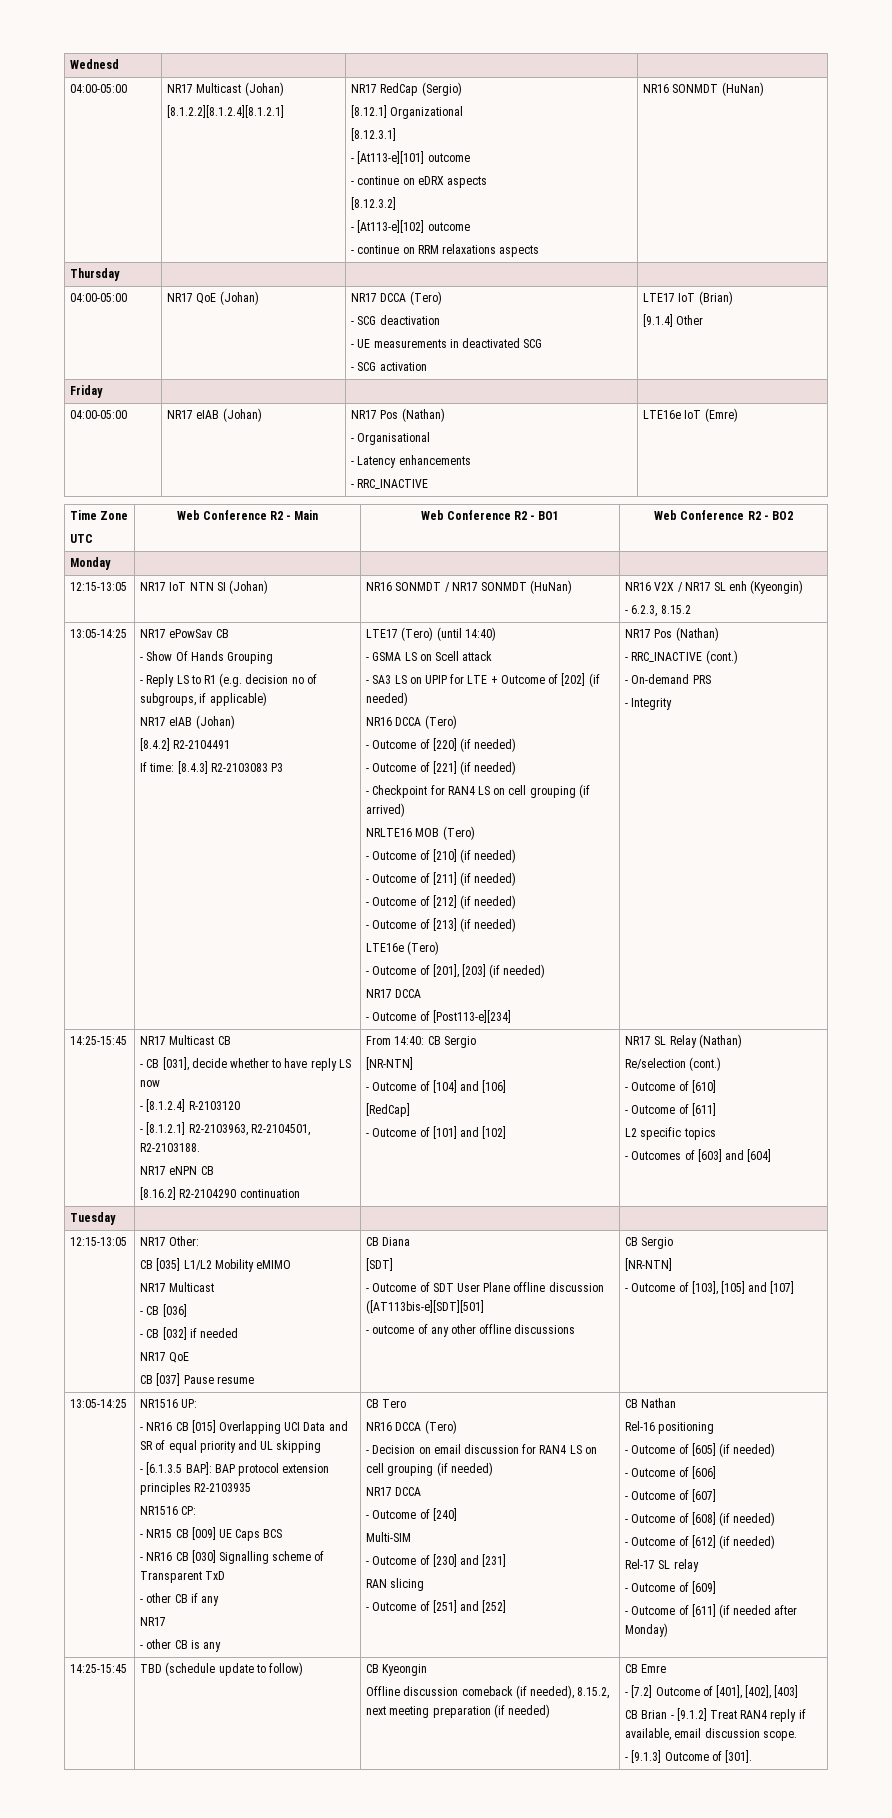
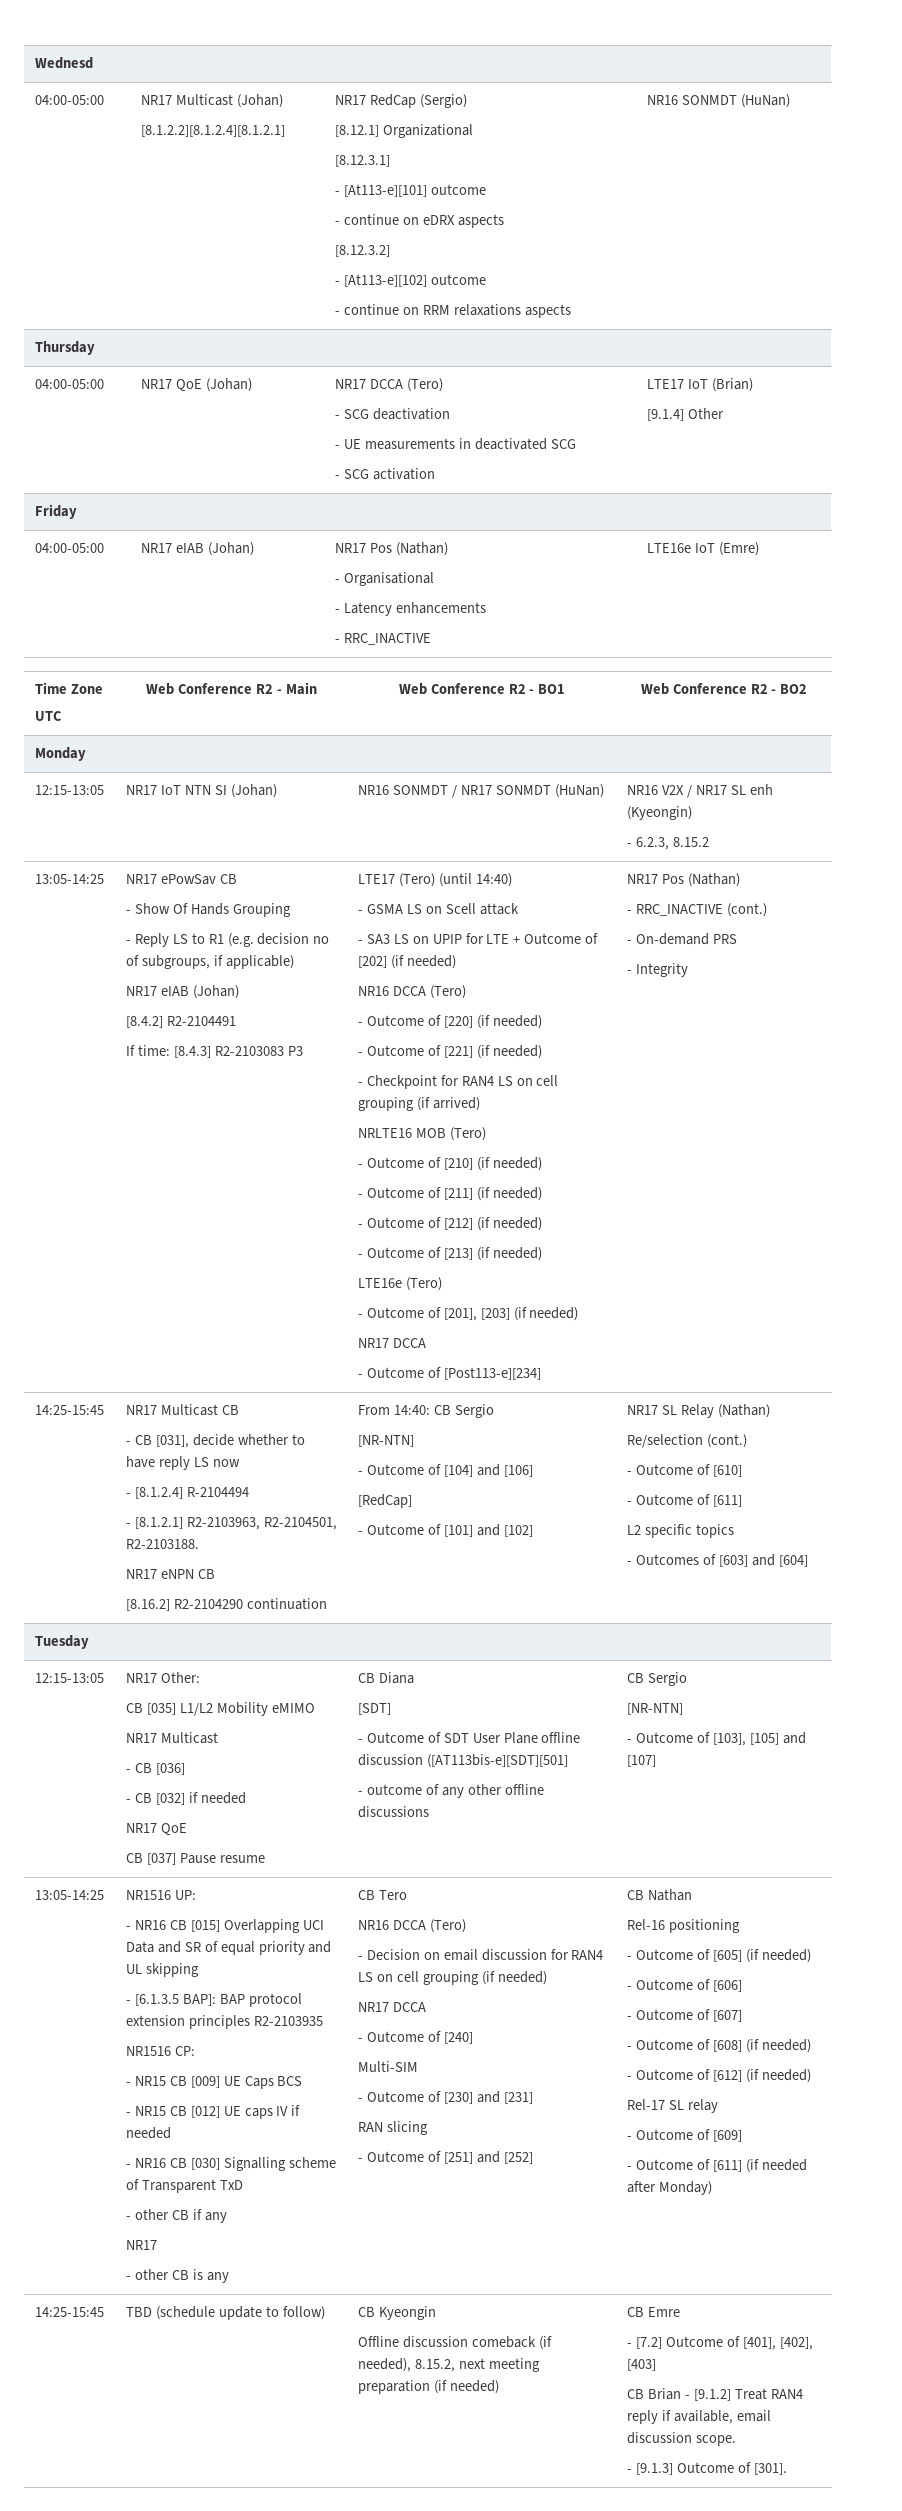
- - [8.1.2.4] R-2103120
+ - [8.1.2.4] R-2104494
+ - NR15 CB [012] UE caps IV if needed

